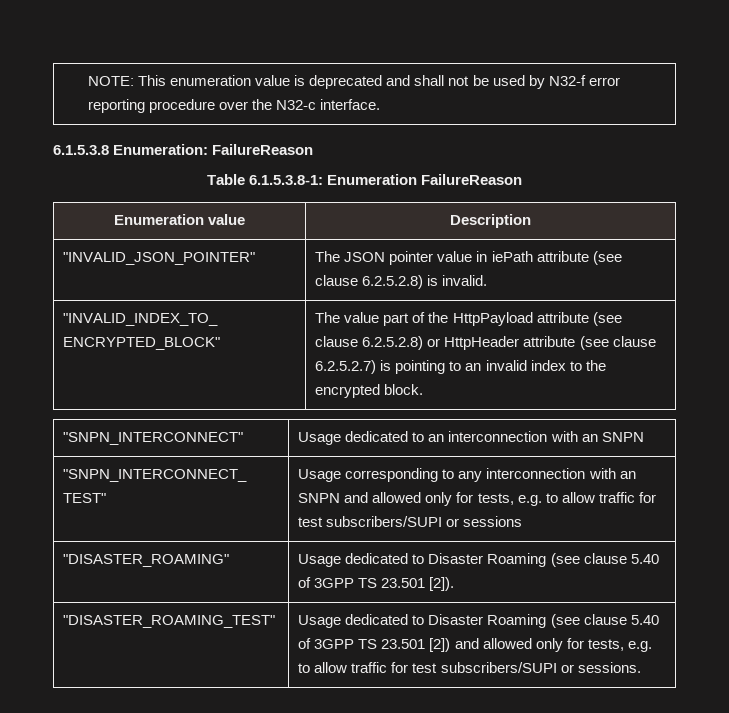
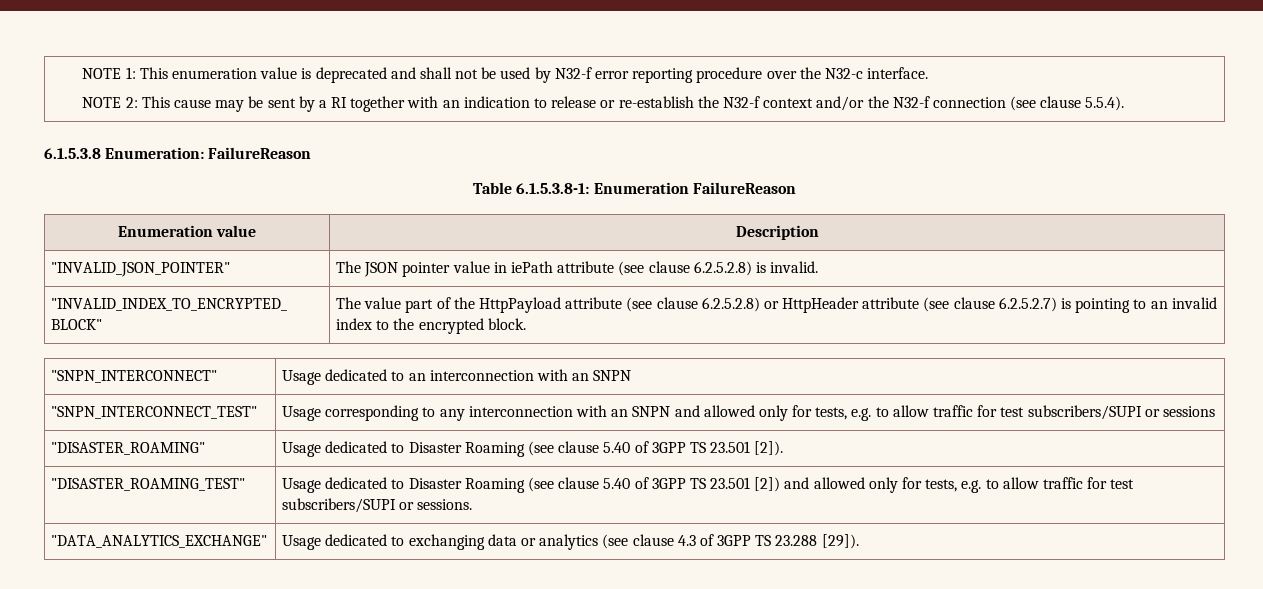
- NOTE: This enumeration value is deprecated and shall not be used by N32-f error reporting procedure over the N32-c interface.
+ NOTE 1: This enumeration value is deprecated and shall not be used by N32-f error reporting procedure over the N32-c interface.
+ NOTE 2: This cause may be sent by a RI together with an indication to release or re-establish the N32-f context and/or the N32-f connection (see clause 5.5.4).
+ "DATA_ANALYTICS_EXCHANGE" | Usage dedicated to exchanging data or analytics (see clause 4.3 of 3GPP TS 23.288 [29]).

